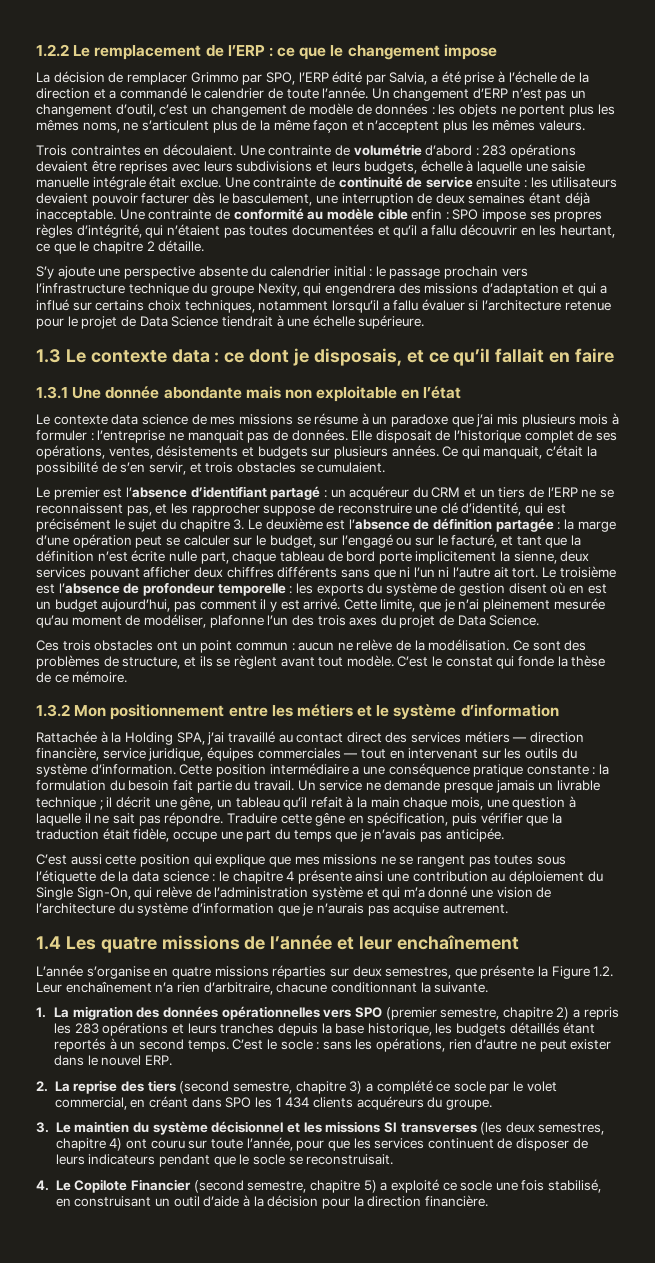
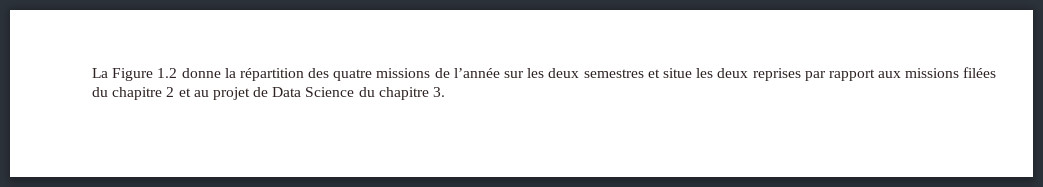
- 1.2.2 Le remplacement de l’ERP : ce que le changement impose
- La décision de remplacer Grimmo par SPO, l’ERP édité par Salvia, a été prise à l’échelle de la direction et a commandé le calendrier de toute l’année. Un changement d’ERP n’est pas un changement d’outil, c’est un changement de modèle de données : les objets ne portent plus les mêmes noms, ne s’articulent plus de la même façon et n’acceptent plus les mêmes valeurs.
- Trois contraintes en découlaient. Une contrainte de volumétrie d’abord : 283 opérations devaient être reprises avec leurs subdivisions et leurs budgets, échelle à laquelle une saisie manuelle intégrale était exclue. Une contrainte de continuité de service ensuite : les utilisateurs devaient pouvoir facturer dès le basculement, une interruption de deux semaines étant déjà inacceptable. Une contrainte de conformité au modèle cible enfin : SPO impose ses propres règles d’intégrité, qui n’étaient pas toutes documentées et qu’il a fallu découvrir en les heurtant, ce que le chapitre 2 détaille.
- S’y ajoute une perspective absente du calendrier initial : le passage prochain vers l’infrastructure technique du groupe Nexity, qui engendrera des missions d’adaptation et qui a influé sur certains choix techniques, notamment lorsqu’il a fallu évaluer si l’architecture retenue pour le projet de Data Science tiendrait à une échelle supérieure.
- 1.3 Le contexte data : ce dont je disposais, et ce qu’il fallait en faire
- 1.3.1 Une donnée abondante mais non exploitable en l’état
- Le contexte data science de mes missions se résume à un paradoxe que j’ai mis plusieurs mois à formuler : l’entreprise ne manquait pas de données. Elle disposait de l’historique complet de ses opérations, ventes, désistements et budgets sur plusieurs années. Ce qui manquait, c’était la possibilité de s’en servir, et trois obstacles se cumulaient.
- Le premier est l’absence d’identifiant partagé : un acquéreur du CRM et un tiers de l’ERP ne se reconnaissent pas, et les rapprocher suppose de reconstruire une clé d’identité, qui est précisément le sujet du chapitre 3. Le deuxième est l’absence de définition partagée : la marge d’une opération peut se calculer sur le budget, sur l’engagé ou sur le facturé, et tant que la définition n’est écrite nulle part, chaque tableau de bord porte implicitement la sienne, deux services pouvant afficher deux chiffres différents sans que ni l’un ni l’autre ait tort. Le troisième est l’absence de profondeur temporelle : les exports du système de gestion disent où en est un budget aujourd’hui, pas comment il y est arrivé. Cette limite, que je n’ai pleinement mesurée qu’au moment de modéliser, plafonne l’un des trois axes du projet de Data Science.
- Ces trois obstacles ont un point commun : aucun ne relève de la modélisation. Ce sont des problèmes de structure, et ils se règlent avant tout modèle. C’est le constat qui fonde la thèse de ce mémoire.
- 1.3.2 Mon positionnement entre les métiers et le système d’information
- Rattachée à la Holding SPA, j’ai travaillé au contact direct des services métiers — direction financière, service juridique, équipes commerciales — tout en intervenant sur les outils du système d’information. Cette position intermédiaire a une conséquence pratique constante : la formulation du besoin fait partie du travail. Un service ne demande presque jamais un livrable technique ; il décrit une gêne, un tableau qu’il refait à la main chaque mois, une question à laquelle il ne sait pas répondre. Traduire cette gêne en spécification, puis vérifier que la traduction était fidèle, occupe une part du temps que je n’avais pas anticipée.
- C’est aussi cette position qui explique que mes missions ne se rangent pas toutes sous l’étiquette de la data science : le chapitre 4 présente ainsi une contribution au déploiement du Single Sign-On, qui relève de l’administration système et qui m’a donné une vision de l’architecture du système d’information que je n’aurais pas acquise autrement.
- 1.4 Les quatre missions de l’année et leur enchaînement
- L’année s’organise en quatre missions réparties sur deux semestres, que présente la Figure 1.2. Leur enchaînement n’a rien d’arbitraire, chacune conditionnant la suivante.
- 1. La migration des données opérationnelles vers SPO (premier semestre, chapitre 2) a repris les 283 opérations et leurs tranches depuis la base historique, les budgets détaillés étant reportés à un second temps. C’est le socle : sans les opérations, rien d’autre ne peut exister dans le nouvel ERP.
- 2. La reprise des tiers (second semestre, chapitre 3) a complété ce socle par le volet commercial, en créant dans SPO les 1 434 clients acquéreurs du groupe.
- 3. Le maintien du système décisionnel et les missions SI transverses (les deux semestres, chapitre 4) ont couru sur toute l’année, pour que les services continuent de disposer de leurs indicateurs pendant que le socle se reconstruisait.
- 4. Le Copilote Financier (second semestre, chapitre 5) a exploité ce socle une fois stabilisé, en construisant un outil d’aide à la décision pour la direction financière.
+ La Figure 1.2 donne la répartition des quatre missions de l’année sur les deux semestres et situe les deux reprises par rapport aux missions filées du chapitre 2 et au projet de Data Science du chapitre 3.

